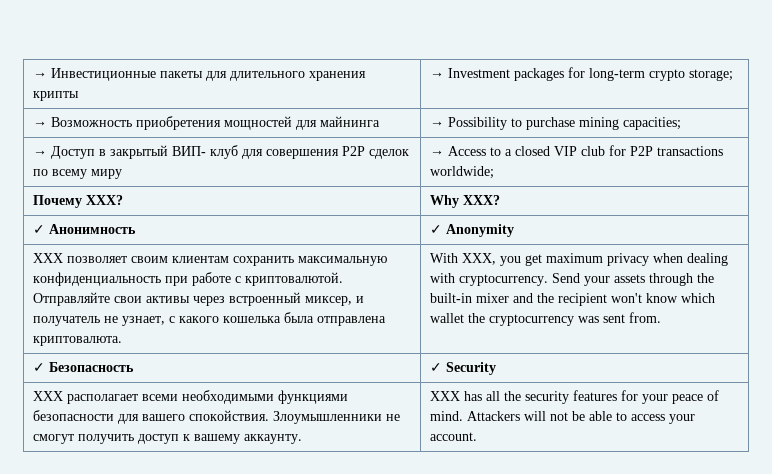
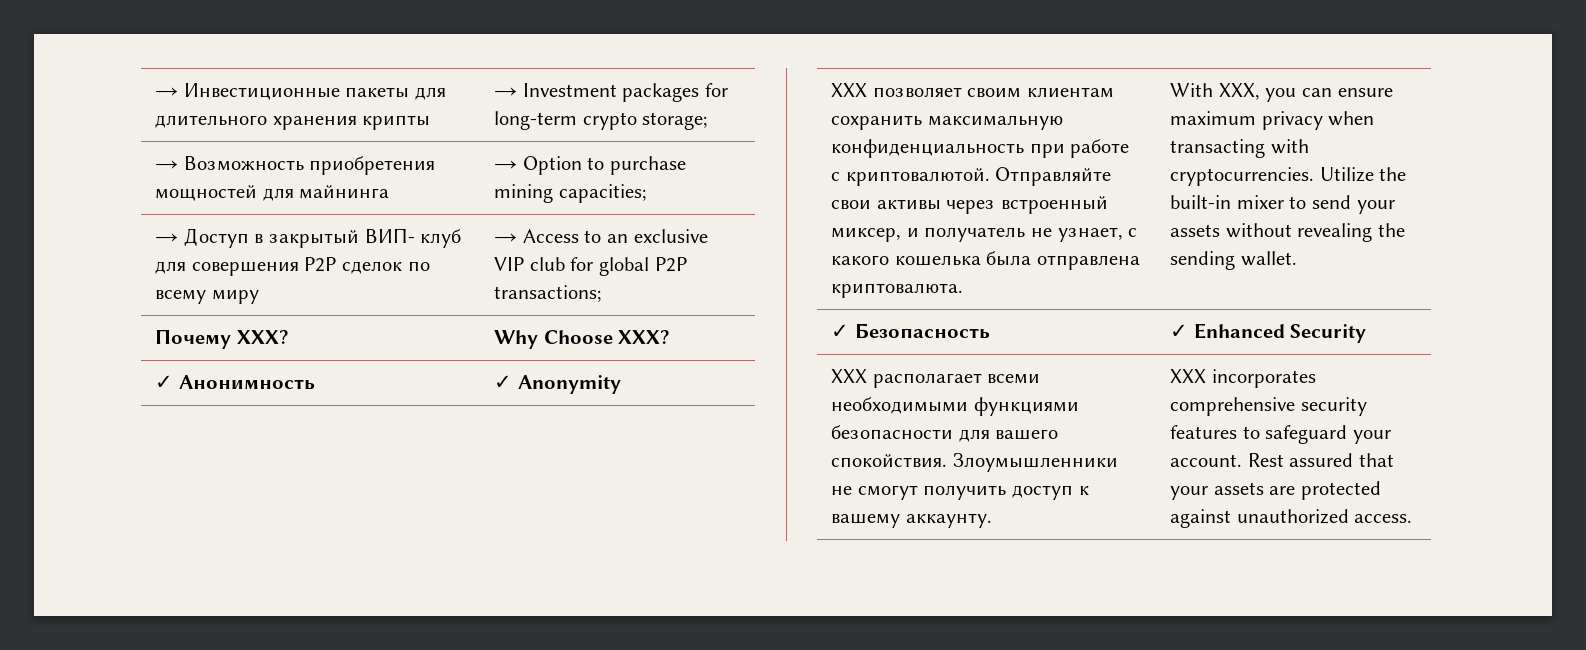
- → Возможность приобретения мощностей для майнинга | → Possibility to purchase mining capacities;
+ → Возможность приобретения мощностей для майнинга | → Option to purchase mining capacities;
- → Доступ в закрытый ВИП- клуб для совершения P2P сделок по всему миру | → Access to a closed VIP club for P2P transactions worldwide;
+ → Доступ в закрытый ВИП- клуб для совершения P2P сделок по всему миру | → Access to an exclusive VIP club for global P2P transactions;
- Почему XXX? | Why XXX?
+ Почему XXX? | Why Choose XXX?
- With XXX, you get maximum privacy when dealing with cryptocurrency. Send your assets through the built-in mixer and the recipient won't know which wallet the cryptocurrency was sent from.
+ With XXX, you can ensure maximum privacy when transacting with cryptocurrencies. Utilize the built-in mixer to send your assets without revealing the sending wallet.
- ✓ Безопасность | ✓ Security
+ ✓ Безопасность | ✓ Enhanced Security
- XXX располагает всеми необходимыми функциями безопасности для вашего спокойствия. Злоумышленники не смогут получить доступ к вашему аккаунту. | XXX has all the security features for your peace of mind. Attackers will not be able to access your account.
+ XXX располагает всеми необходимыми функциями безопасности для вашего спокойствия. Злоумышленники не смогут получить доступ к вашему аккаунту. | XXX incorporates comprehensive security features to safeguard your account. Rest assured that your assets are protected against unauthorized access.

